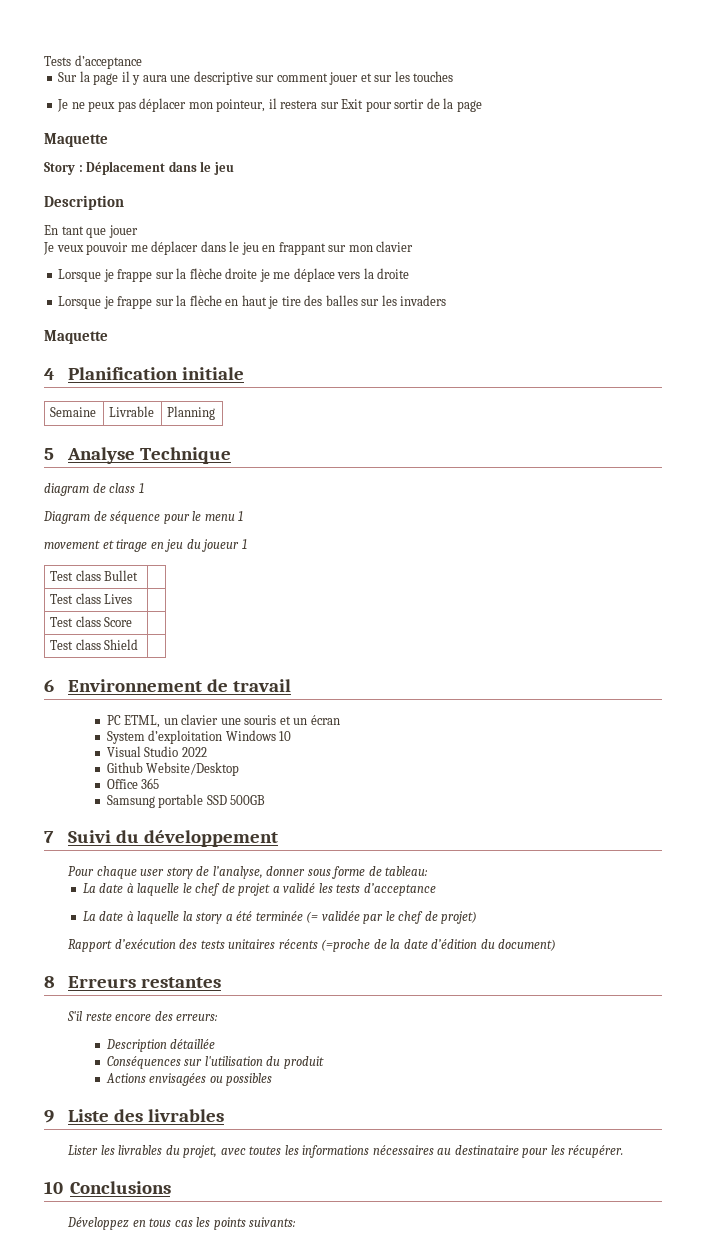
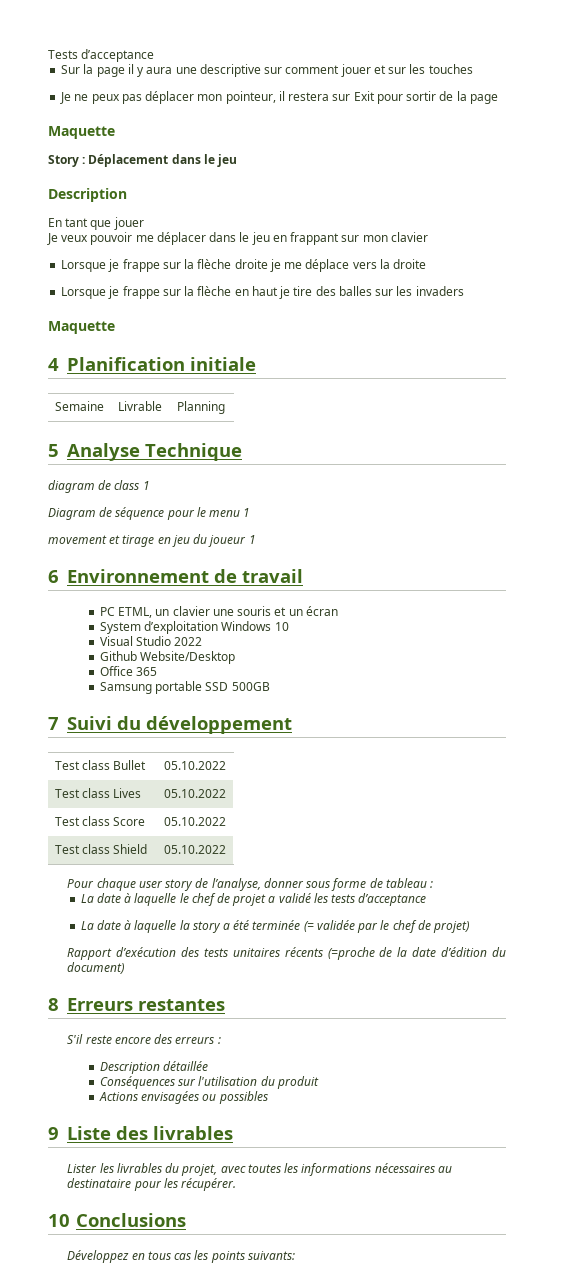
- Test class Bullet |
- Test class Lives |
- Test class Score |
- Test class Shield |
+ Test class Bullet | 05.10.2022
+ Test class Lives | 05.10.2022
+ Test class Score | 05.10.2022
+ Test class Shield | 05.10.2022
- Pour chaque user story de l’analyse, donner sous forme de tableau:
+ Pour chaque user story de l’analyse, donner sous forme de tableau :
- S'il reste encore des erreurs:
+ S'il reste encore des erreurs :

